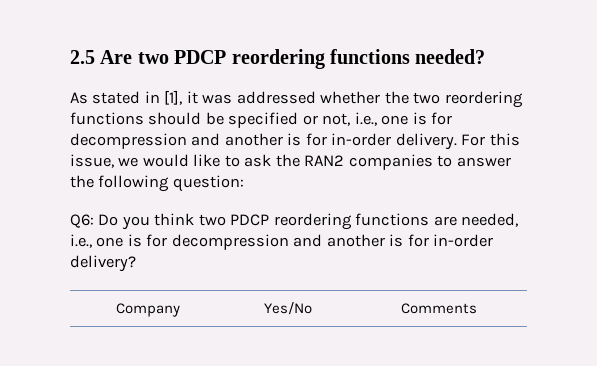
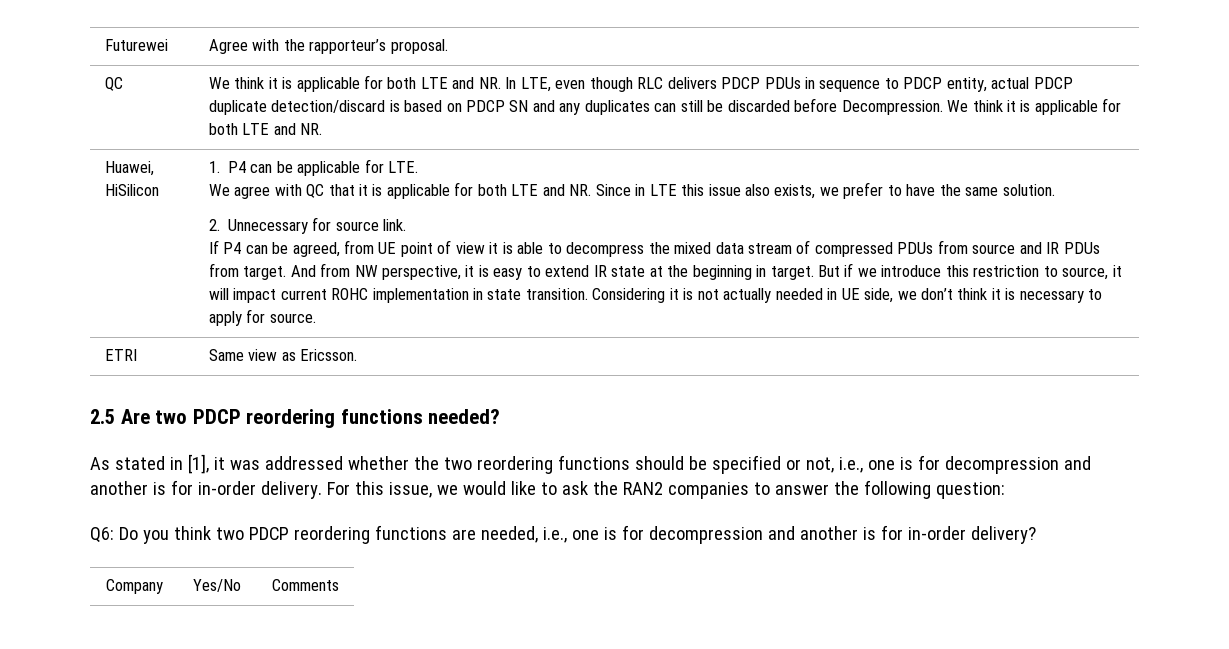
+ Futurewei | Agree with the rapporteur’s proposal.
+ QC | We think it is applicable for both LTE and NR. In LTE, even though RLC delivers PDCP PDUs in sequence to PDCP entity, actual PDCP duplicate detection/discard is based on PDCP SN and any duplicates can still be discarded before Decompression. We think it is applicable for both LTE and NR.
+ Huawei, HiSilicon | 1. P4 can be applicable for LTE.
+ We agree with QC that it is applicable for both LTE and NR. Since in LTE this issue also exists, we prefer to have the same solution.
+ 2. Unnecessary for source link.
+ If P4 can be agreed, from UE point of view it is able to decompress the mixed data stream of compressed PDUs from source and IR PDUs from target. And from NW perspective, it is easy to extend IR state at the beginning in target. But if we introduce this restriction to source, it will impact current ROHC implementation in state transition. Considering it is not actually needed in UE side, we don’t think it is necessary to apply for source.
+ ETRI | Same view as Ericsson.

